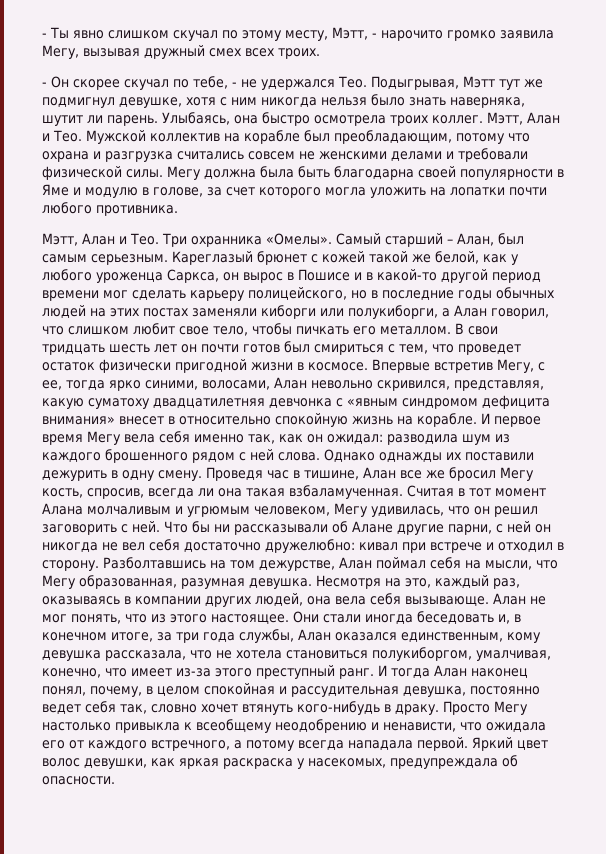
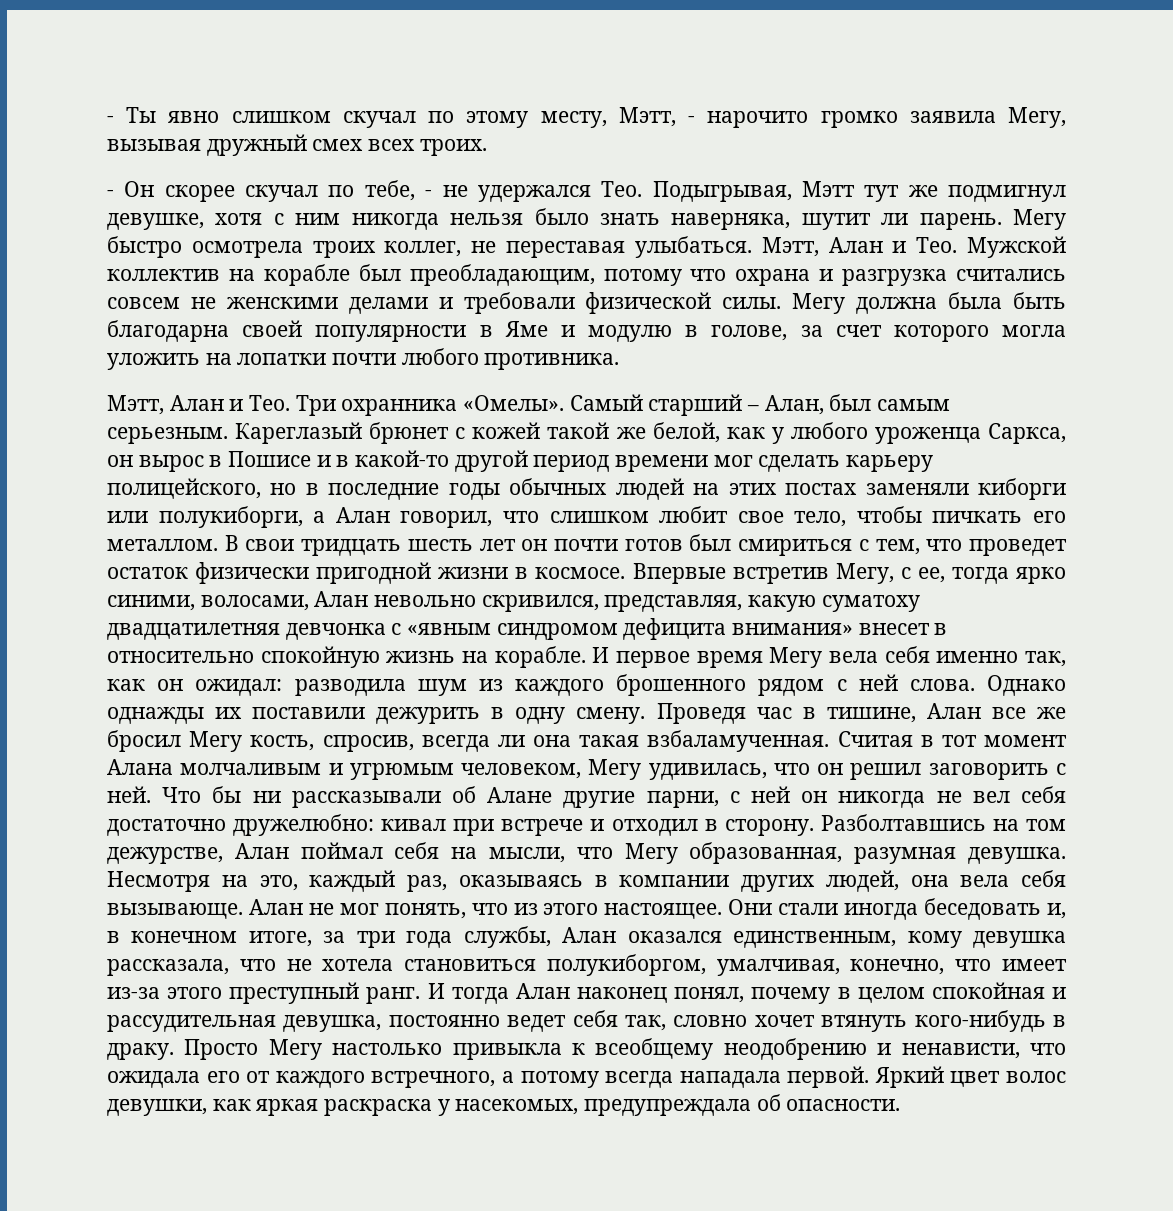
- Улыбаясь, она быстро осмотрела троих коллег.
+ Мегу быстро осмотрела троих коллег, не переставая улыбаться.
- И тогда Алан наконец понял, почему, в целом спокойная и рассудительная девушка, постоянно ведет себя так, словно хочет втянуть кого-нибудь в драку.
+ И тогда Алан наконец понял, почему в целом спокойная и рассудительная девушка, постоянно ведет себя так, словно хочет втянуть кого-нибудь в драку.

